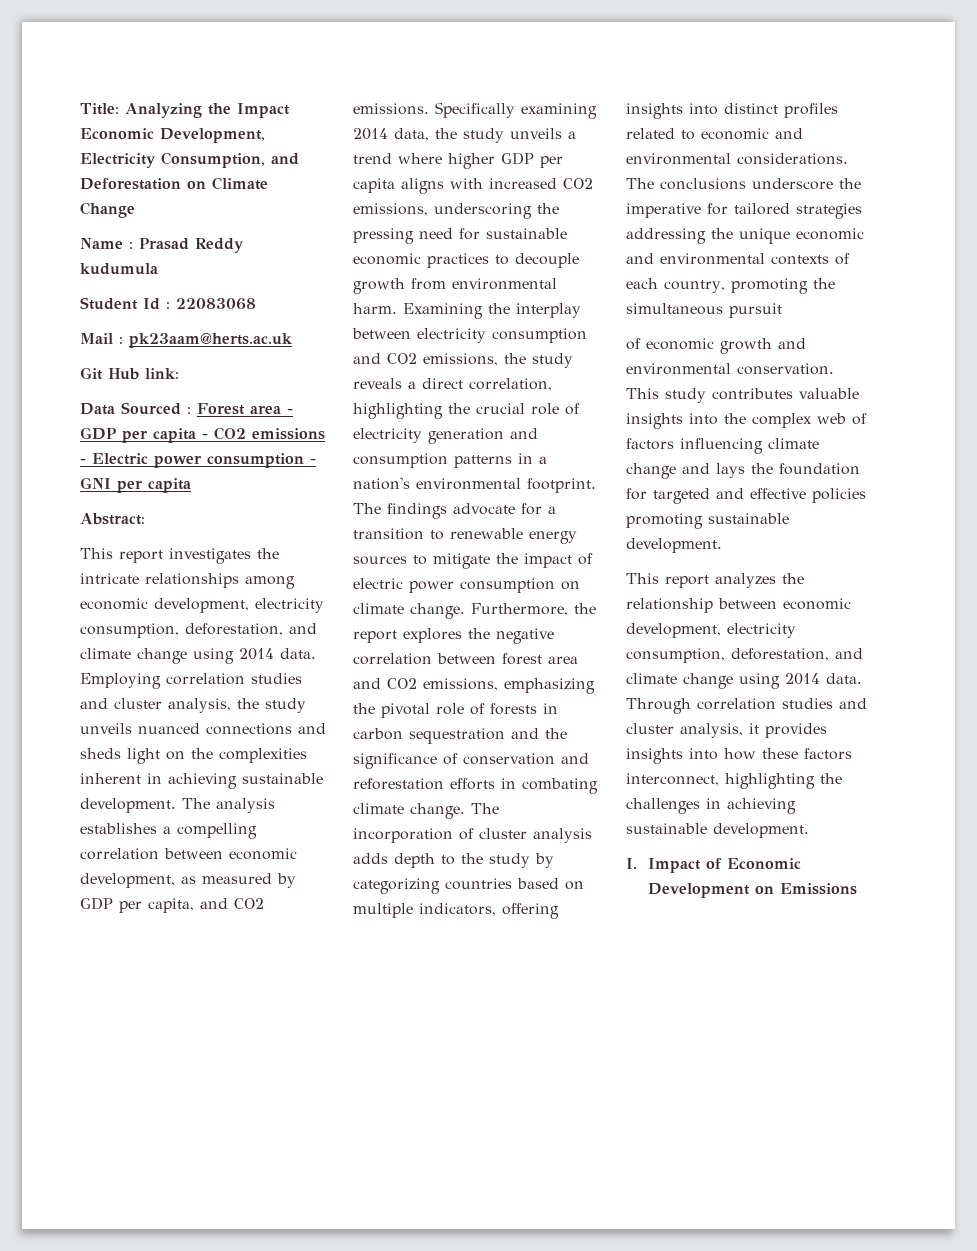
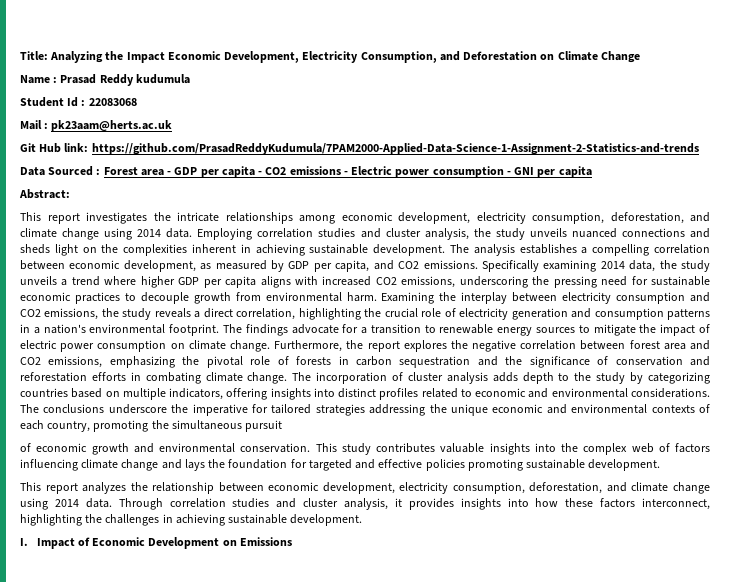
- Git Hub link:
+ Git Hub link: https://github.com/PrasadReddyKudumula/7PAM2000-Applied-Data-Science-1-Assignment-2-Statistics-and-trends

